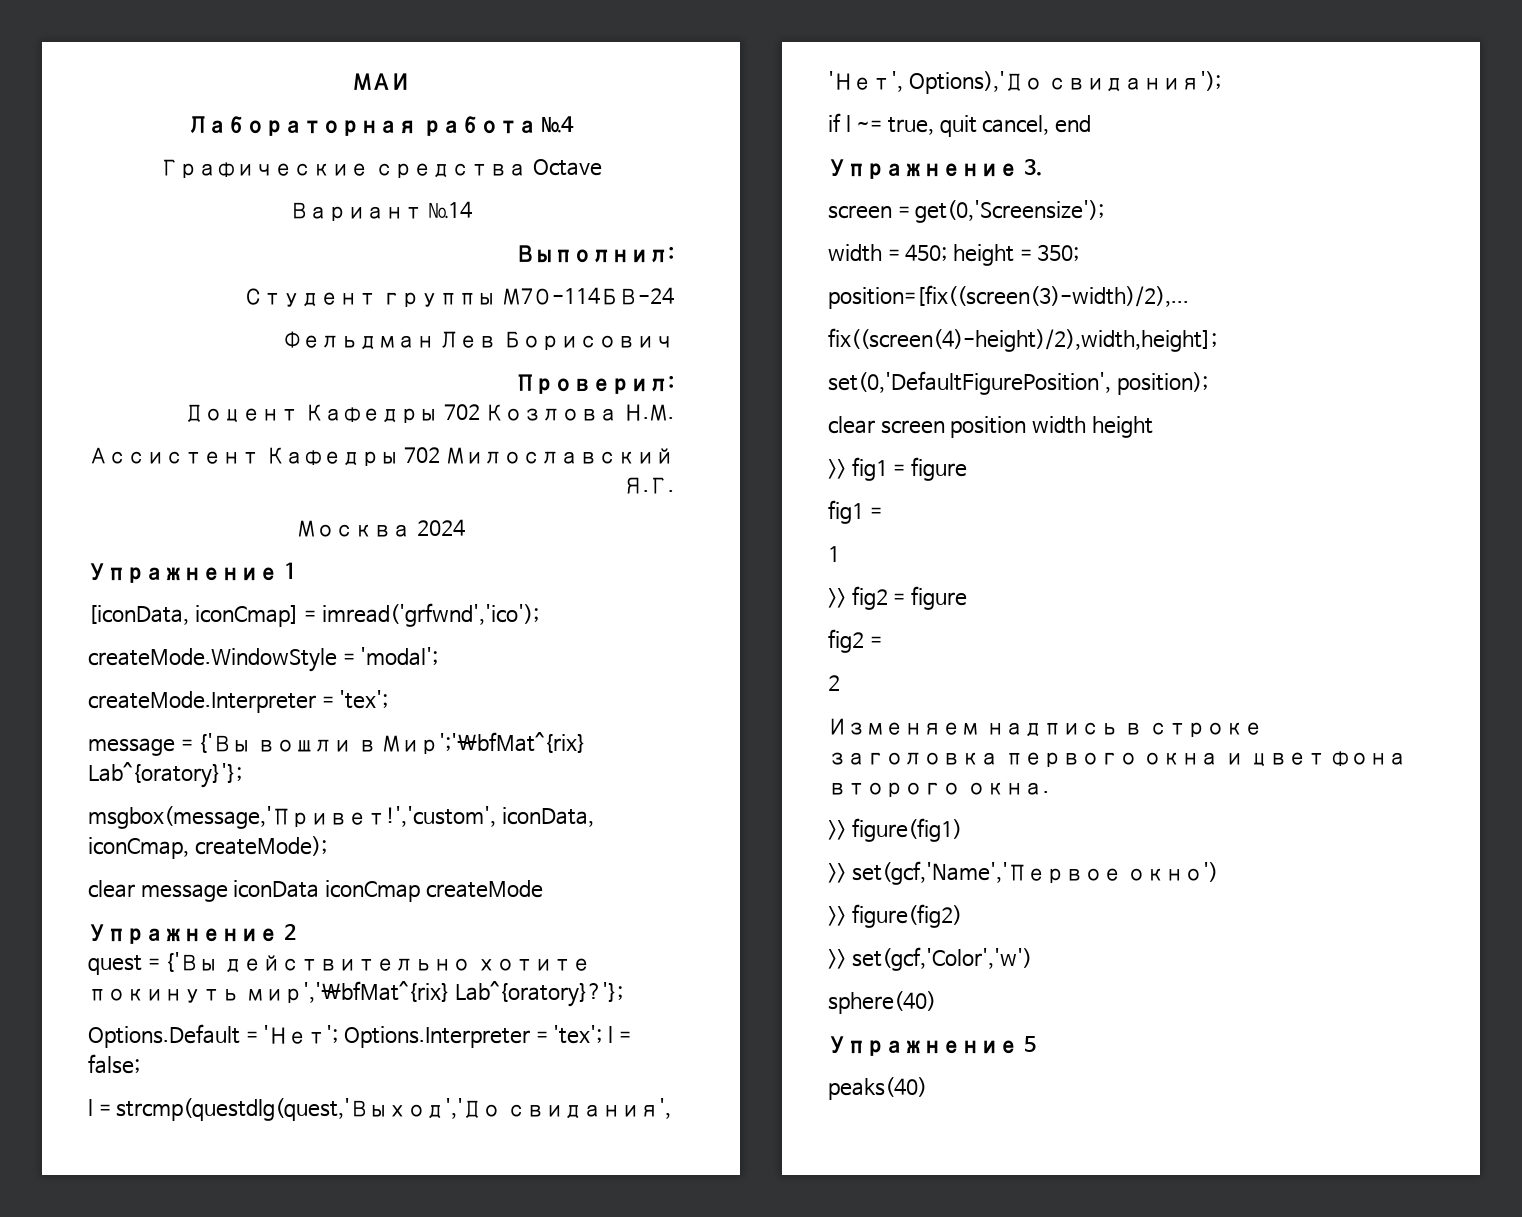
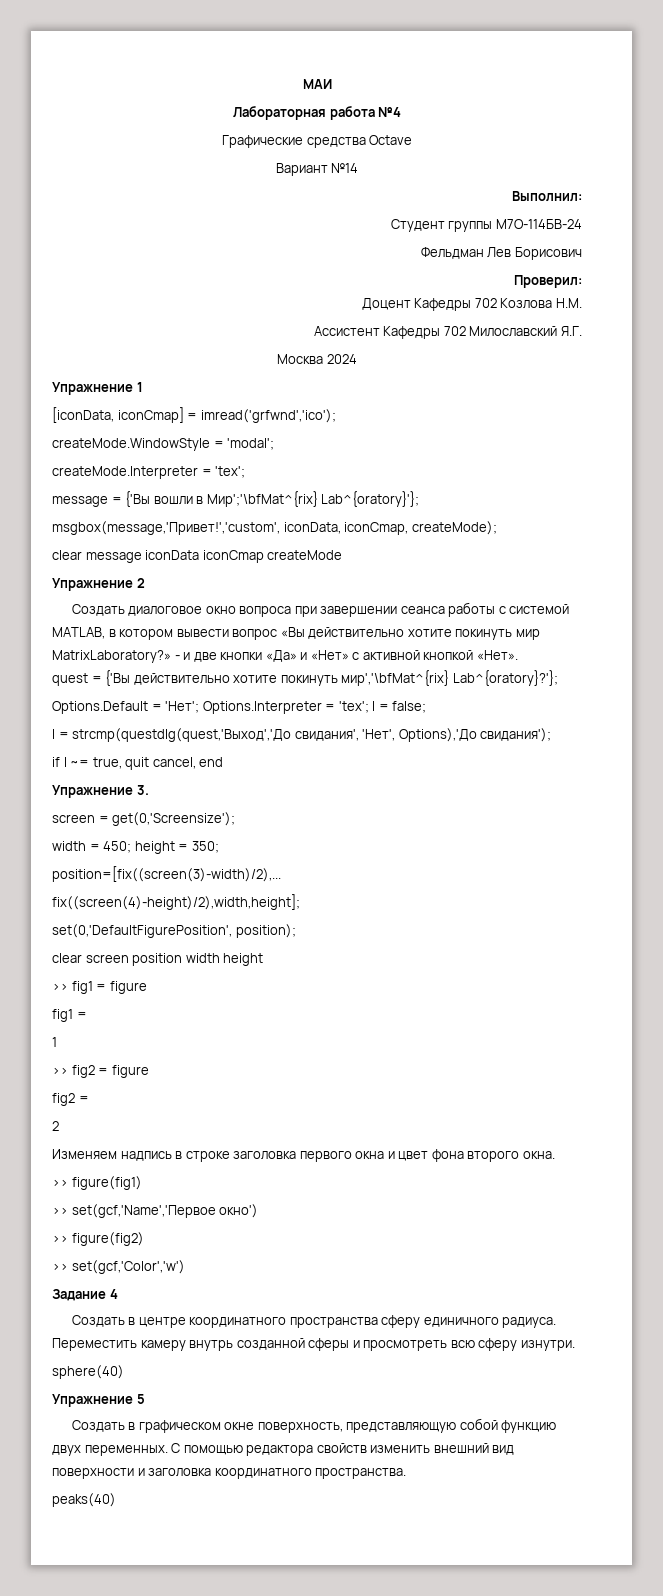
+ Создать диалоговое окно вопроса при завершении сеанса работы с системой MATLAB, в котором вывести вопрос «Вы действительно хотите покинуть мир МаtrixLaboratory?» - и две кнопки «Да» и «Нет» с активной кнопкой «Нет».
+ Задание 4
+ Создать в центре координатного пространства сферу единичного радиуса. Переместить камеру внутрь созданной сферы и просмотреть всю сферу изнутри.
  sphere(40)
  Упражнение 5
+ Создать в графическом окне поверхность, представляющую собой функцию двух переменных. С помощью редактора свойств изменить внешний вид поверхности и заголовка координатного пространства.

